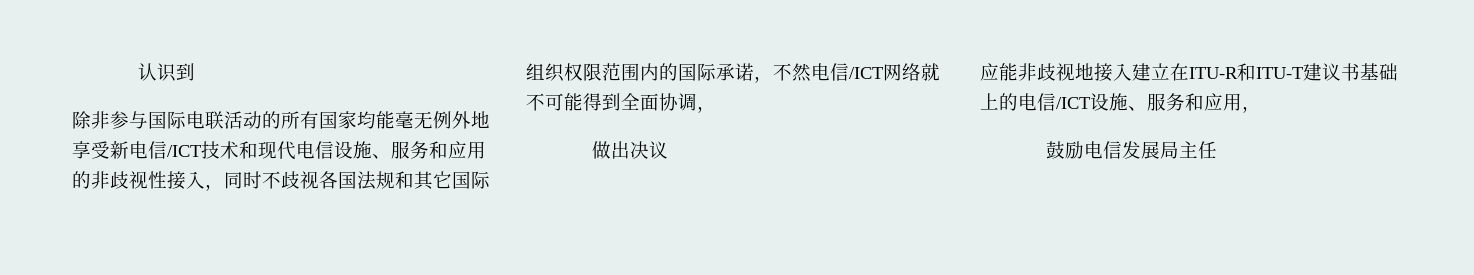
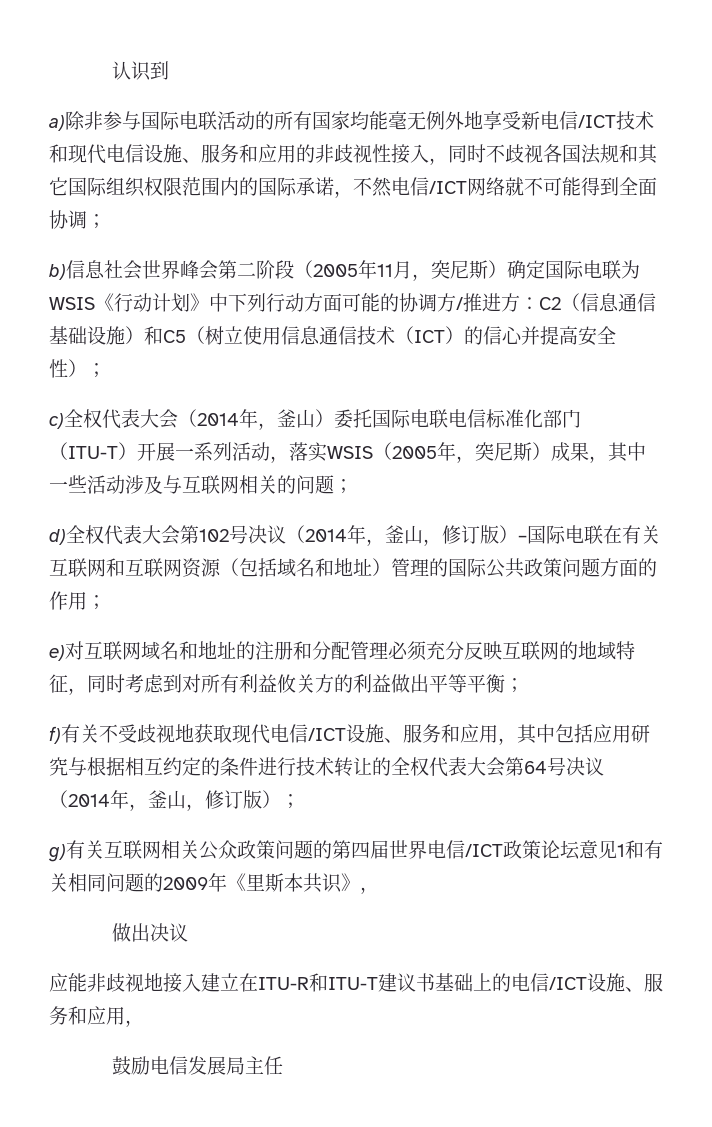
- 除非参与国际电联活动的所有国家均能毫无例外地享受新电信/ICT技术和现代电信设施、服务和应用的非歧视性接入，同时不歧视各国法规和其它国际组织权限范围内的国际承诺，不然电信/ICT网络就不可能得到全面协调，
+ a)除非参与国际电联活动的所有国家均能毫无例外地享受新电信/ICT技术和现代电信设施、服务和应用的非歧视性接入，同时不歧视各国法规和其它国际组织权限范围内的国际承诺，不然电信/ICT网络就不可能得到全面协调；
+ b)信息社会世界峰会第二阶段（2005年11月，突尼斯）确定国际电联为WSIS《行动计划》中下列行动方面可能的协调方/推进方：C2（信息通信基础设施）和C5（树立使用信息通信技术（ICT）的信心并提高安全性）；
+ c)全权代表大会（2014年，釜山）委托国际电联电信标准化部门（ITU-T）开展一系列活动，落实WSIS（2005年，突尼斯）成果，其中一些活动涉及与互联网相关的问题；
+ d)全权代表大会第102号决议（2014年，釜山，修订版）–国际电联在有关互联网和互联网资源（包括域名和地址）管理的国际公共政策问题方面的作用；
+ e)对互联网域名和地址的注册和分配管理必须充分反映互联网的地域特征，同时考虑到对所有利益攸关方的利益做出平等平衡；
+ f)有关不受歧视地获取现代电信/ICT设施、服务和应用，其中包括应用研究与根据相互约定的条件进行技术转让的全权代表大会第64号决议（2014年，釜山，修订版）；
+ g)有关互联网相关公众政策问题的第四届世界电信/ICT政策论坛意见1和有关相同问题的2009年《里斯本共识》，

